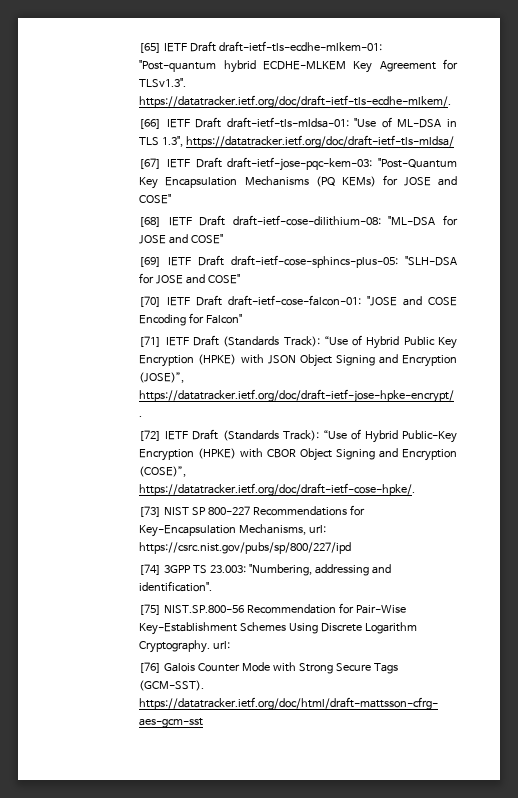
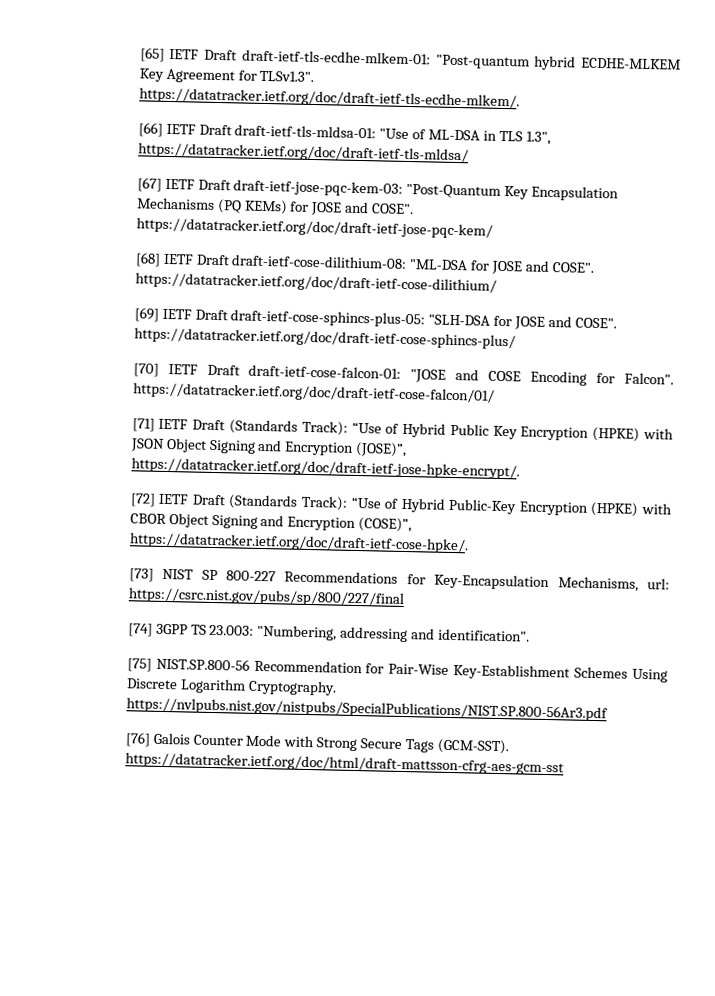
- [67] IETF Draft draft-ietf-jose-pqc-kem-03: "Post-Quantum Key Encapsulation Mechanisms (PQ KEMs) for JOSE and COSE"
+ [67] IETF Draft draft-ietf-jose-pqc-kem-03: "Post-Quantum Key Encapsulation Mechanisms (PQ KEMs) for JOSE and COSE". https://datatracker.ietf.org/doc/draft-ietf-jose-pqc-kem/
- [68] IETF Draft draft-ietf-cose-dilithium-08: "ML-DSA for JOSE and COSE"
+ [68] IETF Draft draft-ietf-cose-dilithium-08: "ML-DSA for JOSE and COSE". https://datatracker.ietf.org/doc/draft-ietf-cose-dilithium/
- [69] IETF Draft draft-ietf-cose-sphincs-plus-05: "SLH-DSA for JOSE and COSE"
+ [69] IETF Draft draft-ietf-cose-sphincs-plus-05: "SLH-DSA for JOSE and COSE". https://datatracker.ietf.org/doc/draft-ietf-cose-sphincs-plus/
- [70] IETF Draft draft-ietf-cose-falcon-01: "JOSE and COSE Encoding for Falcon"
+ [70] IETF Draft draft-ietf-cose-falcon-01: "JOSE and COSE Encoding for Falcon". https://datatracker.ietf.org/doc/draft-ietf-cose-falcon/01/
- [73] NIST SP 800-227 Recommendations for Key-Encapsulation Mechanisms, url: https://csrc.nist.gov/pubs/sp/800/227/ipd
+ [73] NIST SP 800-227 Recommendations for Key-Encapsulation Mechanisms, url: https://csrc.nist.gov/pubs/sp/800/227/final
- [75] NIST.SP.800-56 Recommendation for Pair-Wise Key-Establishment Schemes Using Discrete Logarithm Cryptography. url:
+ [75] NIST.SP.800-56 Recommendation for Pair-Wise Key-Establishment Schemes Using Discrete Logarithm Cryptography. https://nvlpubs.nist.gov/nistpubs/SpecialPublications/NIST.SP.800-56Ar3.pdf

